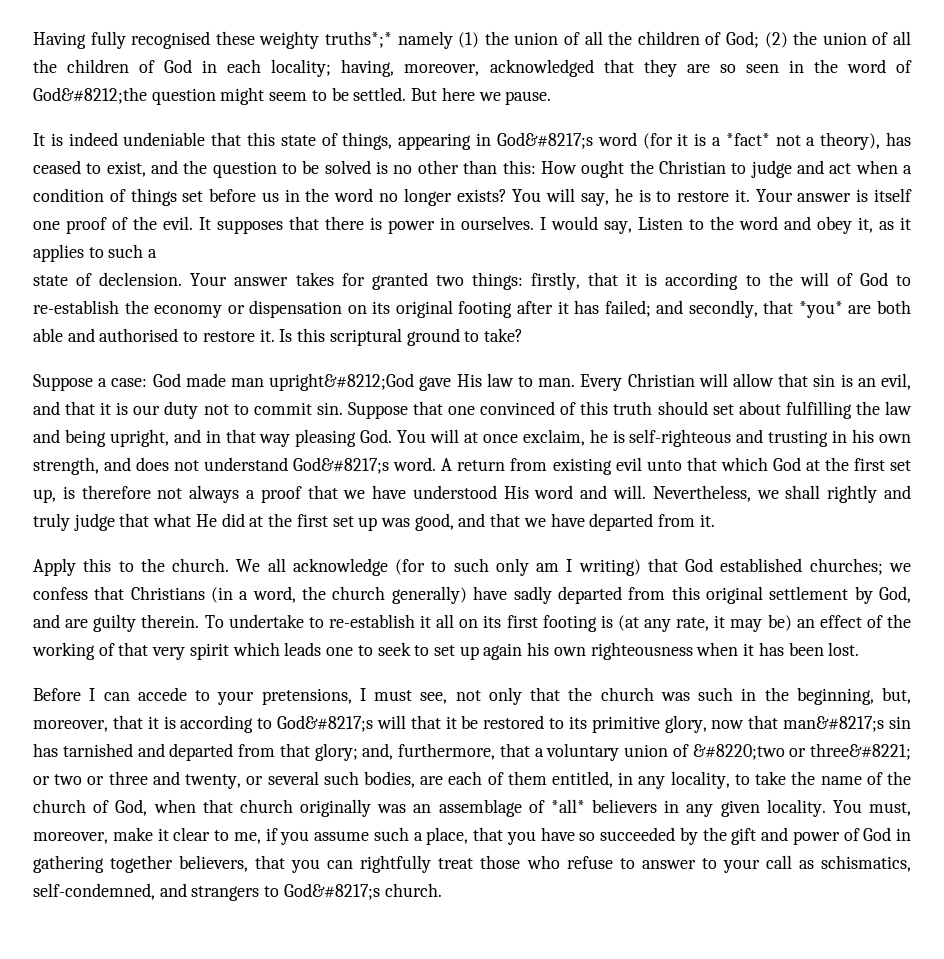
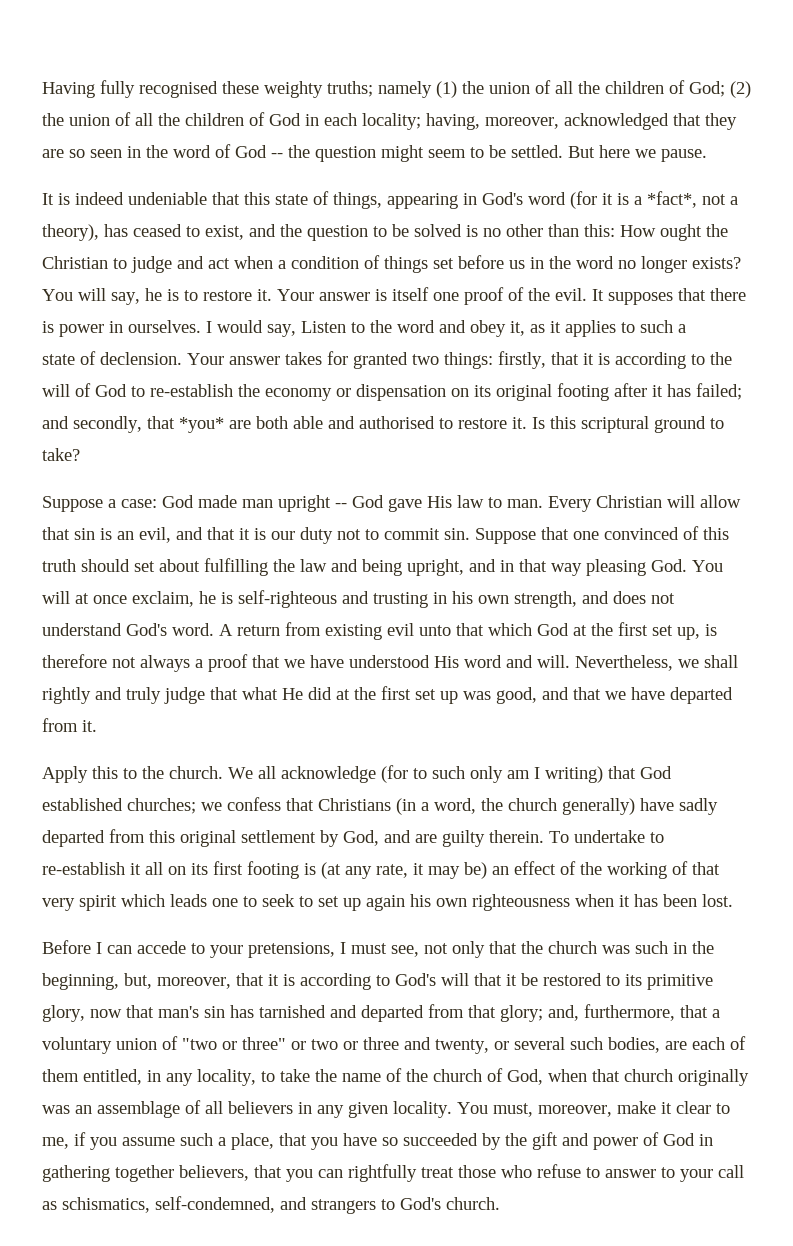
- Having fully recognised these weighty truths*;* namely (1) the union of all the children of God; (2) the union of all the children of God in each locality; having, moreover, acknowledged that they are so seen in the word of God&#8212;the question might seem to be settled.
+ Having fully recognised these weighty truths; namely (1) the union of all the children of God; (2) the union of all the children of God in each locality; having, moreover, acknowledged that they are so seen in the word of God -- the question might seem to be settled.
- It is indeed undeniable that this state of things, appearing in God&#8217;s word (for it is a *fact* not a theory), has ceased to exist, and the question to be solved is no other than this: How ought the Christian to judge and act when a condition of things set before us in the word no longer exists?
+ It is indeed undeniable that this state of things, appearing in God's word (for it is a *fact*, not a theory), has ceased to exist, and the question to be solved is no other than this: How ought the Christian to judge and act when a condition of things set before us in the word no longer exists?
- Suppose a case: God made man upright&#8212;God gave His law to man.
+ Suppose a case: God made man upright -- God gave His law to man.
- Suppose that one convinced of this truth should set about fulfilling the law and being upright, and in that way pleasing God. You will at once exclaim, he is self-righteous and trusting in his own strength, and does not understand God&#8217;s word.
+ Suppose that one convinced of this truth should set about fulfilling the law and being upright, and in that way pleasing God. You will at once exclaim, he is self-righteous and trusting in his own strength, and does not understand God's word.
- Before I can accede to your pretensions, I must see, not only that the church was such in the beginning, but, moreover, that it is according to God&#8217;s will that it be restored to its primitive glory, now that man&#8217;s sin has tarnished and departed from that glory;
+ Before I can accede to your pretensions, I must see, not only that the church was such in the beginning, but, moreover, that it is according to God's will that it be restored to its primitive glory, now that man's sin has tarnished and departed from that glory;
- and, furthermore, that a voluntary union of &#8220;two or three&#8221; or two or three and twenty, or several such bodies, are each of them entitled, in any locality, to take the name of the church of God, when that church originally was an assemblage of *all* believers in any given locality.
+ and, furthermore, that a voluntary union of "two or three" or two or three and twenty, or several such bodies, are each of them entitled, in any locality, to take the name of the church of God, when that church originally was an assemblage of all believers in any given locality.
- You must, moreover, make it clear to me, if you assume such a place, that you have so succeeded by the gift and power of God in gathering together believers, that you can rightfully treat those who refuse to answer to your call as schismatics, self-condemned, and strangers to God&#8217;s church.
+ You must, moreover, make it clear to me, if you assume such a place, that you have so succeeded by the gift and power of God in gathering together believers, that you can rightfully treat those who refuse to answer to your call as schismatics, self-condemned, and strangers to God's church.

